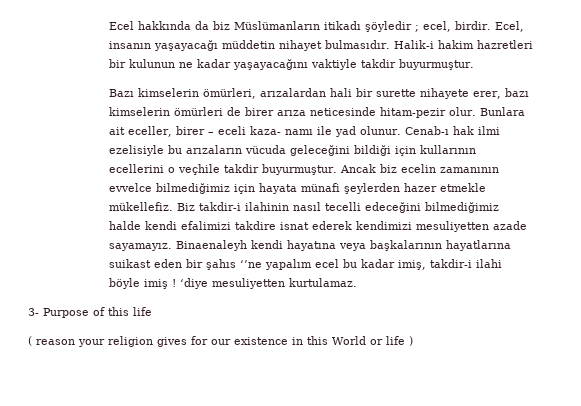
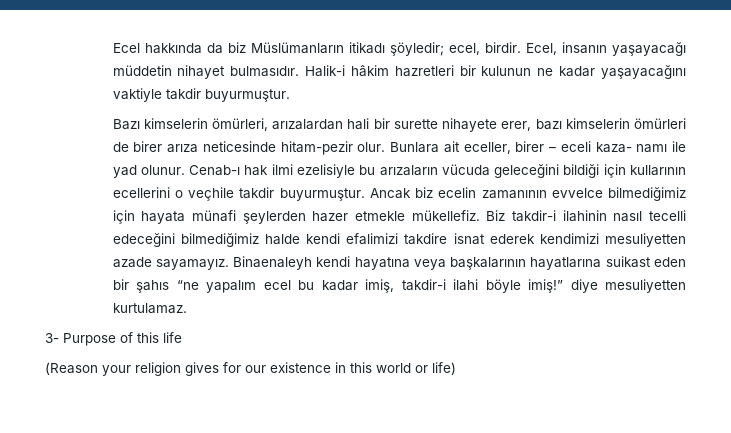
- Ecel hakkında da biz Müslümanların itikadı şöyledir ; ecel, birdir.
+ Ecel hakkında da biz Müslümanların itikadı şöyledir; ecel, birdir.
- Halik-i hakim hazretleri bir kulunun ne kadar yaşayacağını vaktiyle takdir buyurmuştur.
+ Halik-i hâkim hazretleri bir kulunun ne kadar yaşayacağını vaktiyle takdir buyurmuştur.
- Binaenaleyh kendi hayatına veya başkalarının hayatlarına suikast eden bir şahıs ‘’ne yapalım ecel bu kadar imiş, takdir-i ilahi böyle imiş ! ‘diye mesuliyetten kurtulamaz.
+ Binaenaleyh kendi hayatına veya başkalarının hayatlarına suikast eden bir şahıs “ne yapalım ecel bu kadar imiş, takdir-i ilahi böyle imiş!” diye mesuliyetten kurtulamaz.
- ( reason your religion gives for our existence in this World or life )
+ (Reason your religion gives for our existence in this world or life)

